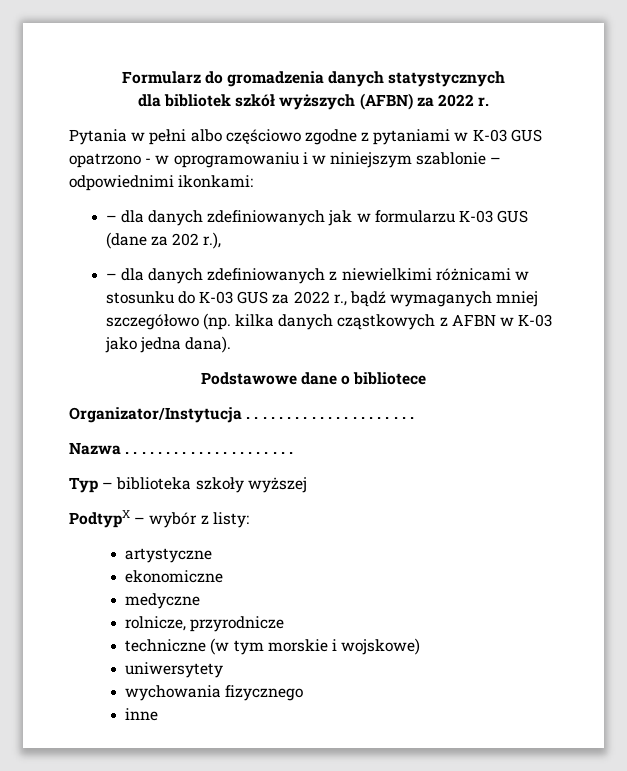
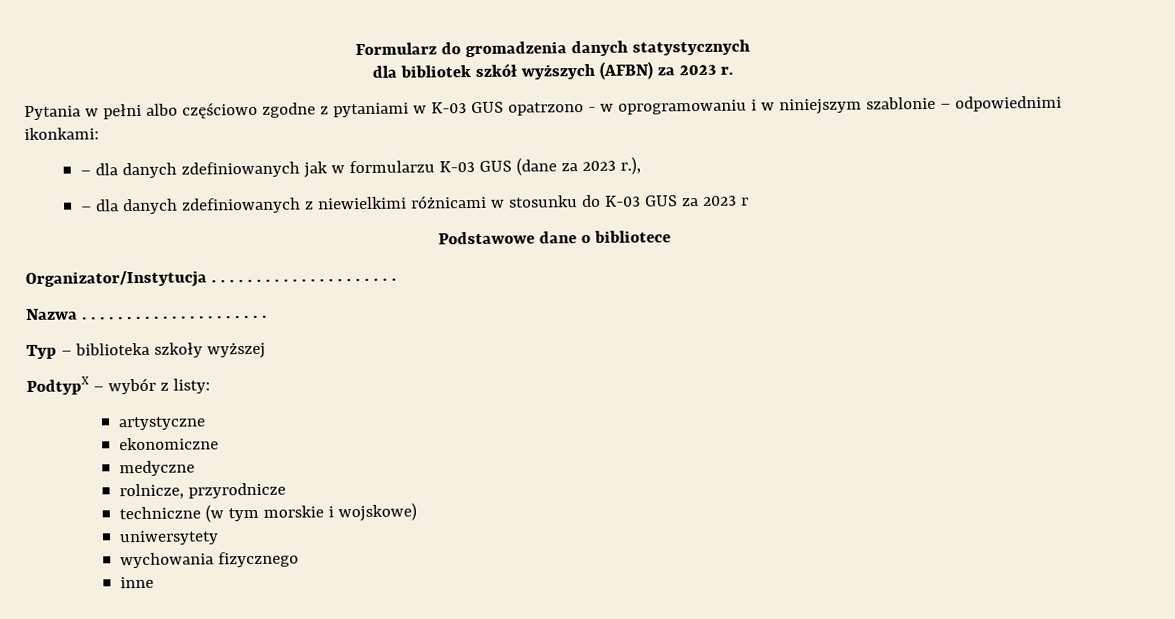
- dla bibliotek szkół wyższych (AFBN) za 2022 r.
+ dla bibliotek szkół wyższych (AFBN) za 2023 r.
- – dla danych zdefiniowanych jak w formularzu K-03 GUS (dane za 202 r.),
+ – dla danych zdefiniowanych jak w formularzu K-03 GUS (dane za 2023 r.),
- – dla danych zdefiniowanych z niewielkimi różnicami w stosunku do K-03 GUS za 2022 r., bądź wymaganych mniej szczegółowo (np. kilka danych cząstkowych z AFBN w K-03 jako jedna dana).
+ – dla danych zdefiniowanych z niewielkimi różnicami w stosunku do K-03 GUS za 2023 r

